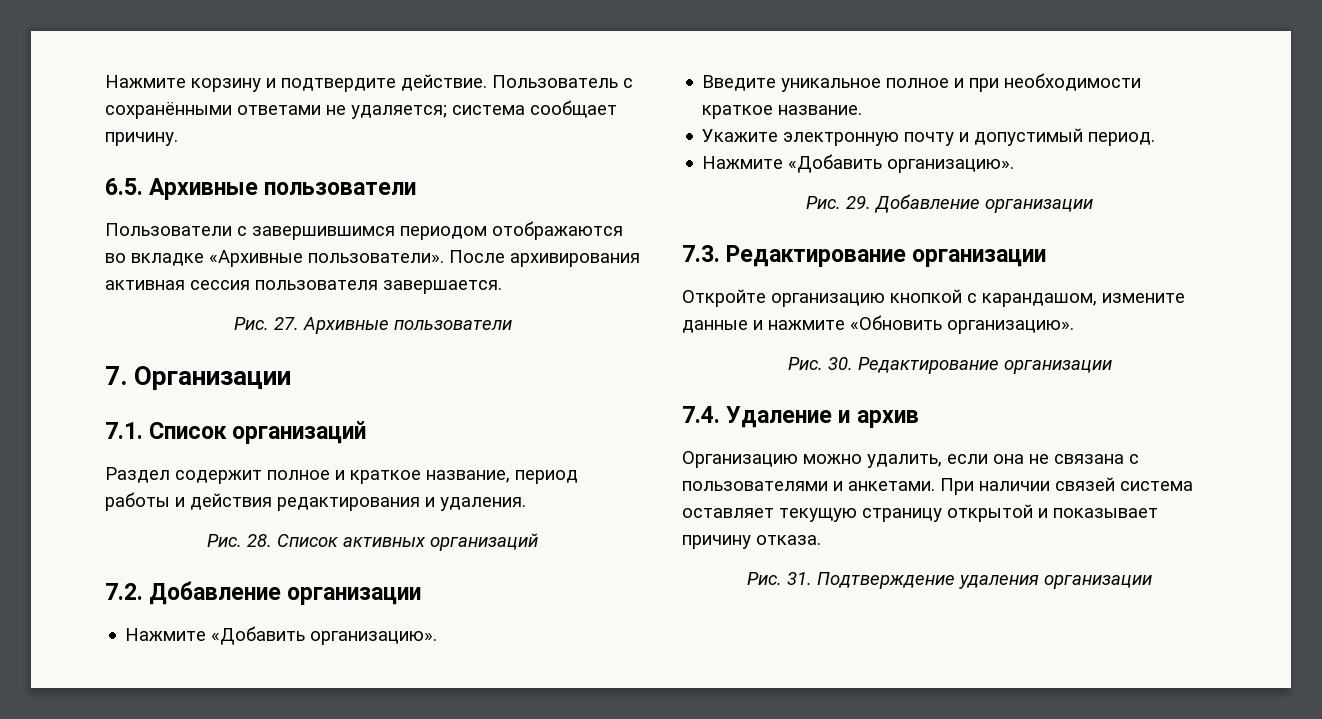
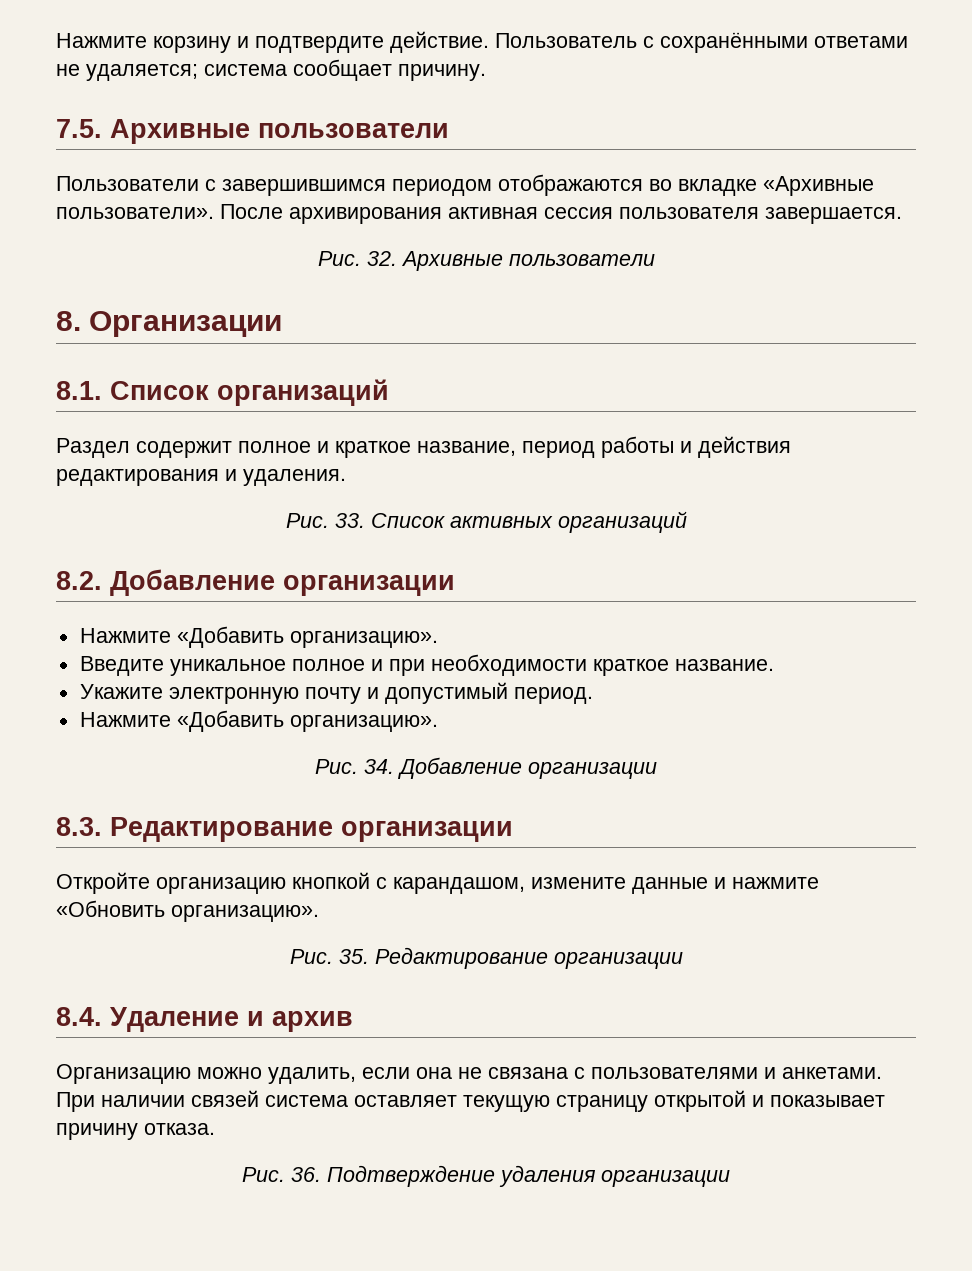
- 6.5. Архивные пользователи
+ 7.5. Архивные пользователи
- Рис. 27. Архивные пользователи
- 7. Организации
+ Рис. 32. Архивные пользователи
+ 8. Организации
- 7.1. Список организаций
+ 8.1. Список организаций
- Рис. 28. Список активных организаций
+ Рис. 33. Список активных организаций
- 7.2. Добавление организации
+ 8.2. Добавление организации
- Рис. 29. Добавление организации
- 7.3. Редактирование организации
+ Рис. 34. Добавление организации
+ 8.3. Редактирование организации
- Рис. 30. Редактирование организации
- 7.4. Удаление и архив
+ Рис. 35. Редактирование организации
+ 8.4. Удаление и архив
- Рис. 31. Подтверждение удаления организации
+ Рис. 36. Подтверждение удаления организации

